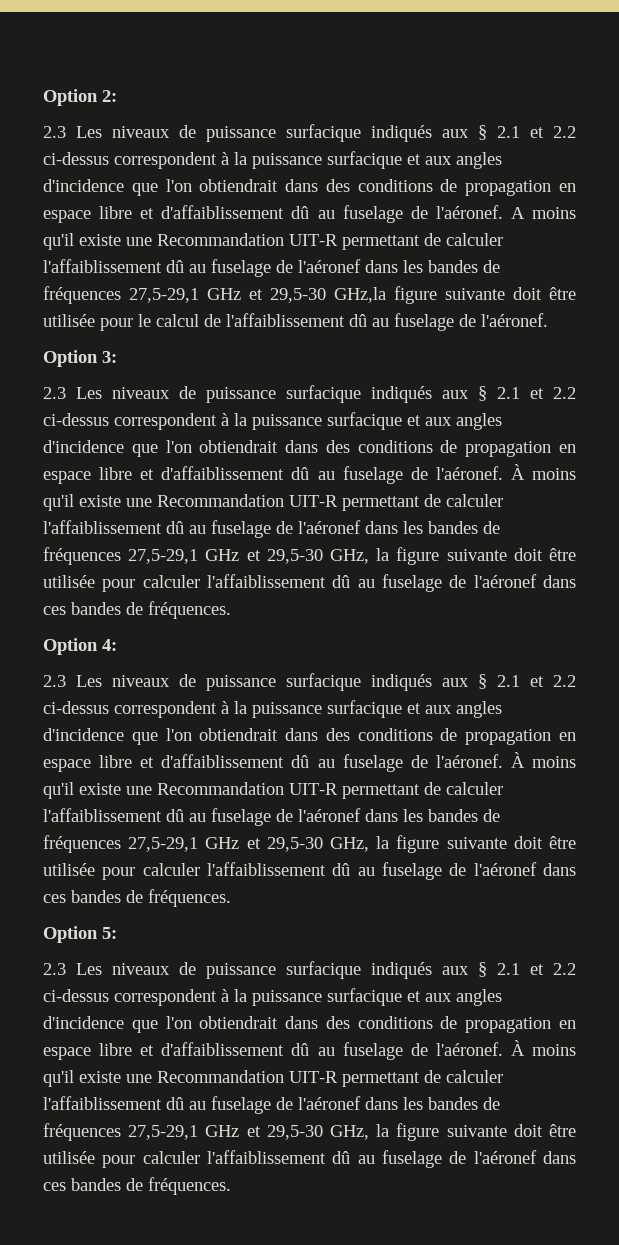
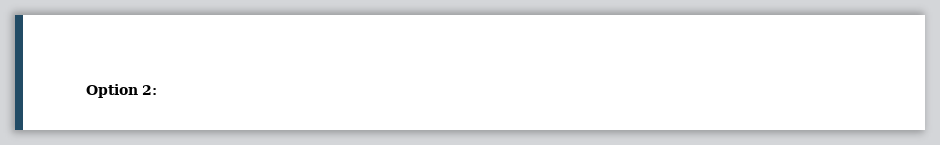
- 2.3 Les niveaux de puissance surfacique indiqués aux § 2.1 et 2.2 ci-dessus correspondent à la puissance surfacique et aux angles d'incidence que l'on obtiendrait dans des conditions de propagation en espace libre et d'affaiblissement dû au fuselage de l'aéronef. A moins qu'il existe une Recommandation UIT-R permettant de calculer l'affaiblissement dû au fuselage de l'aéronef dans les bandes de fréquences 27,5-29,1 GHz et 29,5-30 GHz,la figure suivante doit être utilisée pour le calcul de l'affaiblissement dû au fuselage de l'aéronef.
- Option 3:
- 2.3 Les niveaux de puissance surfacique indiqués aux § 2.1 et 2.2 ci-dessus correspondent à la puissance surfacique et aux angles d'incidence que l'on obtiendrait dans des conditions de propagation en espace libre et d'affaiblissement dû au fuselage de l'aéronef. À moins qu'il existe une Recommandation UIT-R permettant de calculer l'affaiblissement dû au fuselage de l'aéronef dans les bandes de fréquences 27,5-29,1 GHz et 29,5-30 GHz, la figure suivante doit être utilisée pour calculer l'affaiblissement dû au fuselage de l'aéronef dans ces bandes de fréquences.
- Option 4:
- 2.3 Les niveaux de puissance surfacique indiqués aux § 2.1 et 2.2 ci-dessus correspondent à la puissance surfacique et aux angles d'incidence que l'on obtiendrait dans des conditions de propagation en espace libre et d'affaiblissement dû au fuselage de l'aéronef. À moins qu'il existe une Recommandation UIT-R permettant de calculer l'affaiblissement dû au fuselage de l'aéronef dans les bandes de fréquences 27,5-29,1 GHz et 29,5-30 GHz, la figure suivante doit être utilisée pour calculer l'affaiblissement dû au fuselage de l'aéronef dans ces bandes de fréquences.
- Option 5:
- 2.3 Les niveaux de puissance surfacique indiqués aux § 2.1 et 2.2 ci-dessus correspondent à la puissance surfacique et aux angles d'incidence que l'on obtiendrait dans des conditions de propagation en espace libre et d'affaiblissement dû au fuselage de l'aéronef. À moins qu'il existe une Recommandation UIT-R permettant de calculer l'affaiblissement dû au fuselage de l'aéronef dans les bandes de fréquences 27,5-29,1 GHz et 29,5-30 GHz, la figure suivante doit être utilisée pour calculer l'affaiblissement dû au fuselage de l'aéronef dans ces bandes de fréquences.

